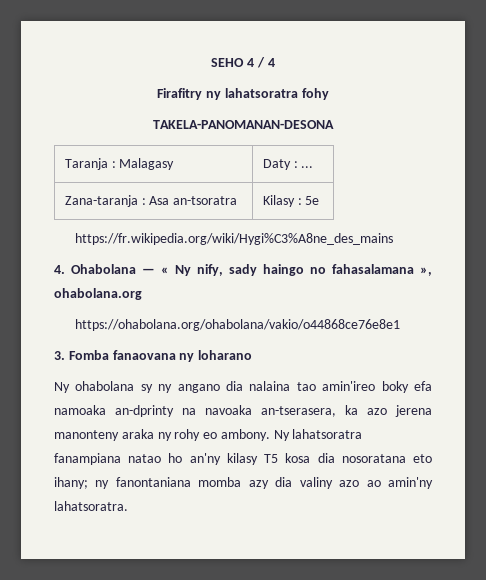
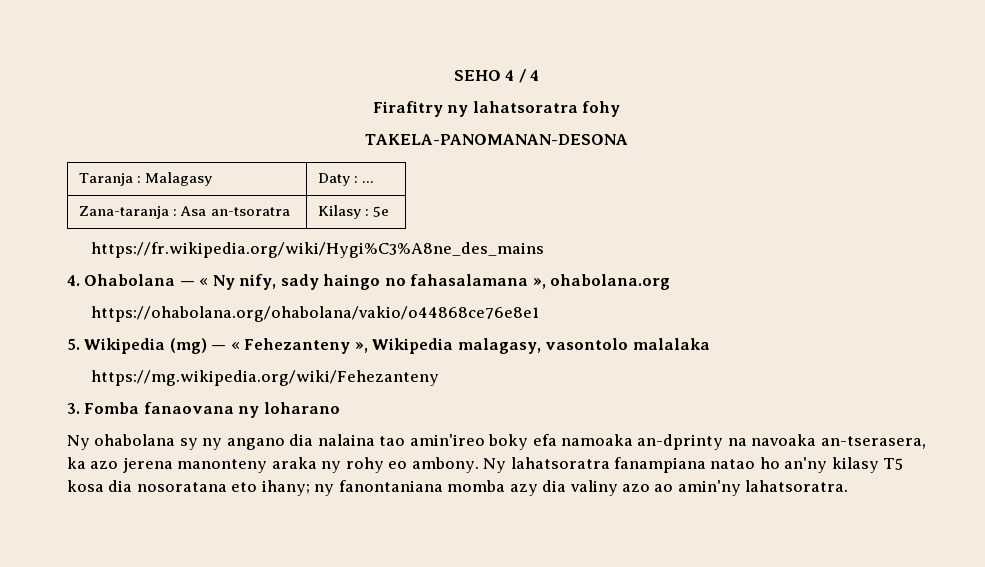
+ 5. Wikipedia (mg) — « Fehezanteny », Wikipedia malagasy, vasontolo malalaka
+ https://mg.wikipedia.org/wiki/Fehezanteny

